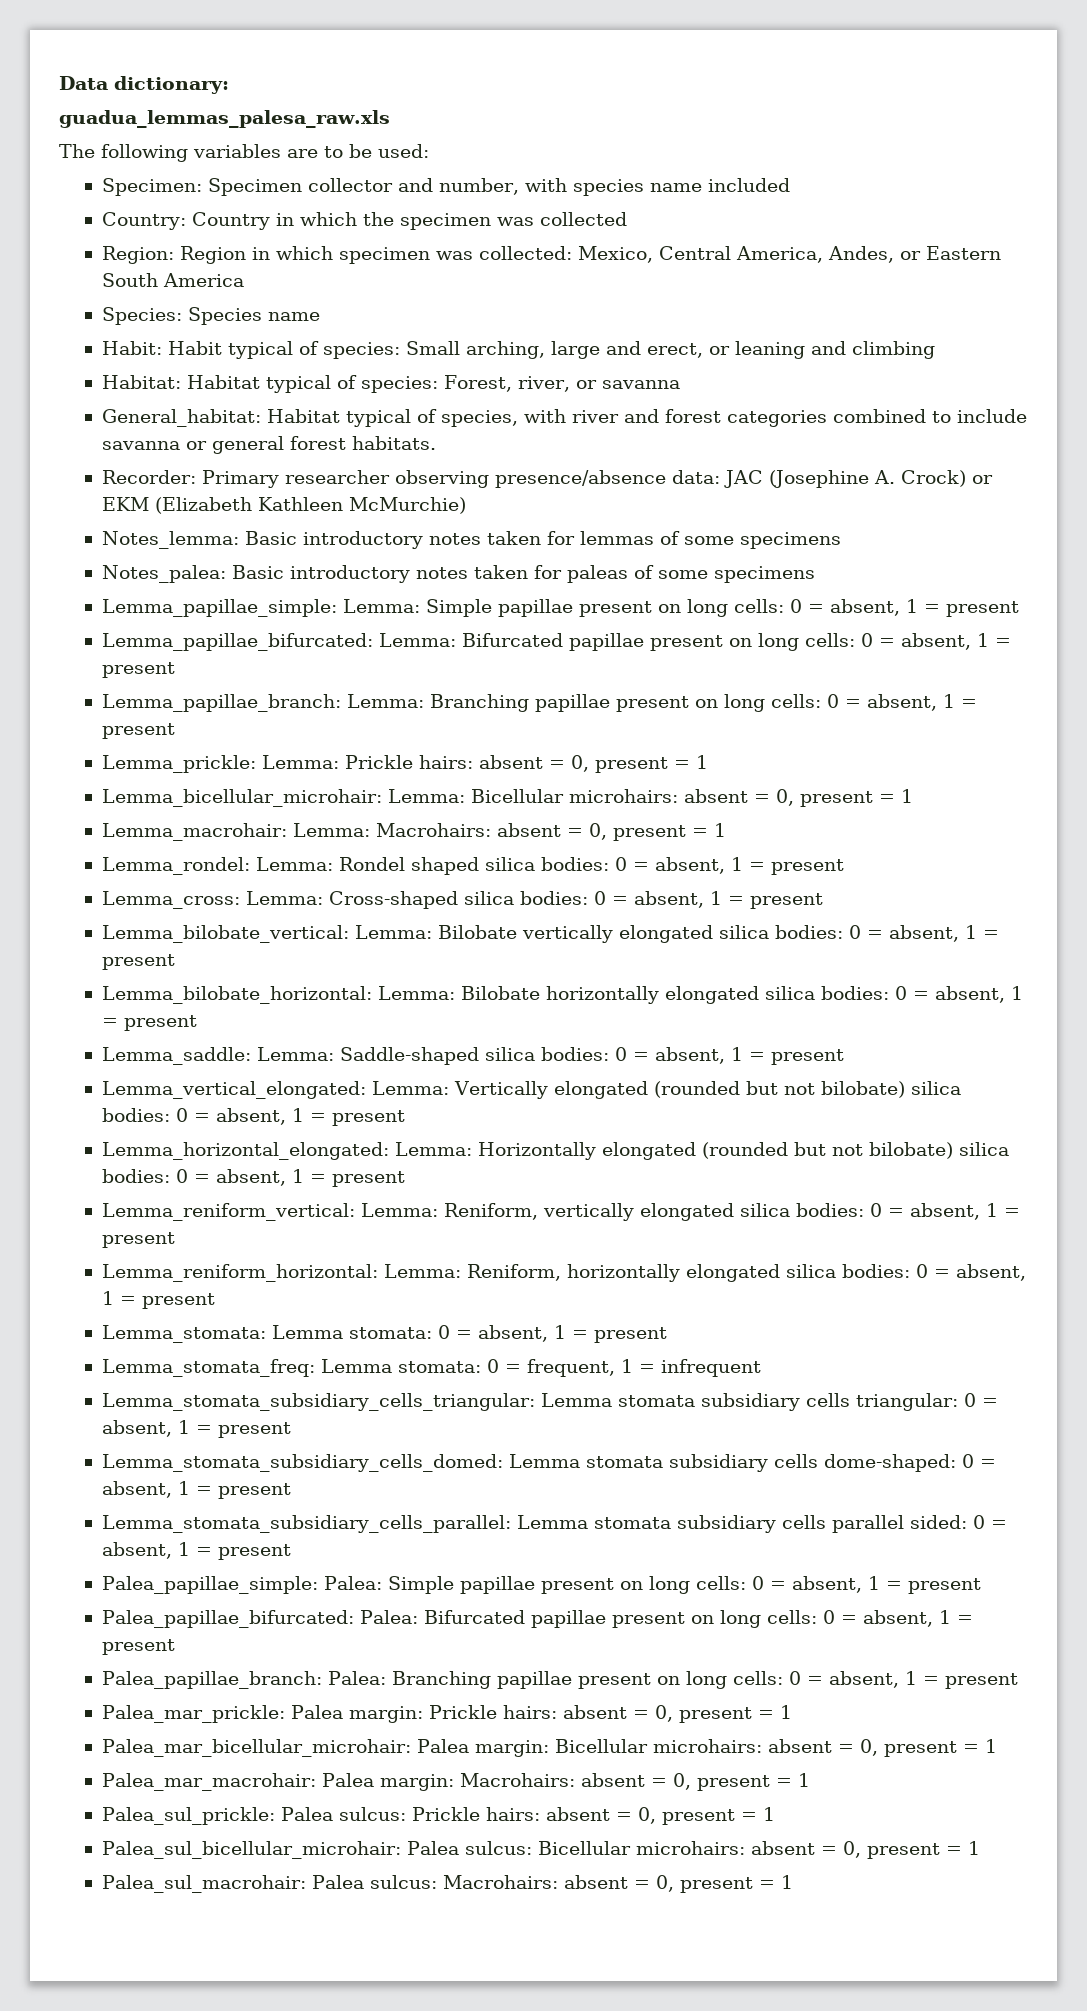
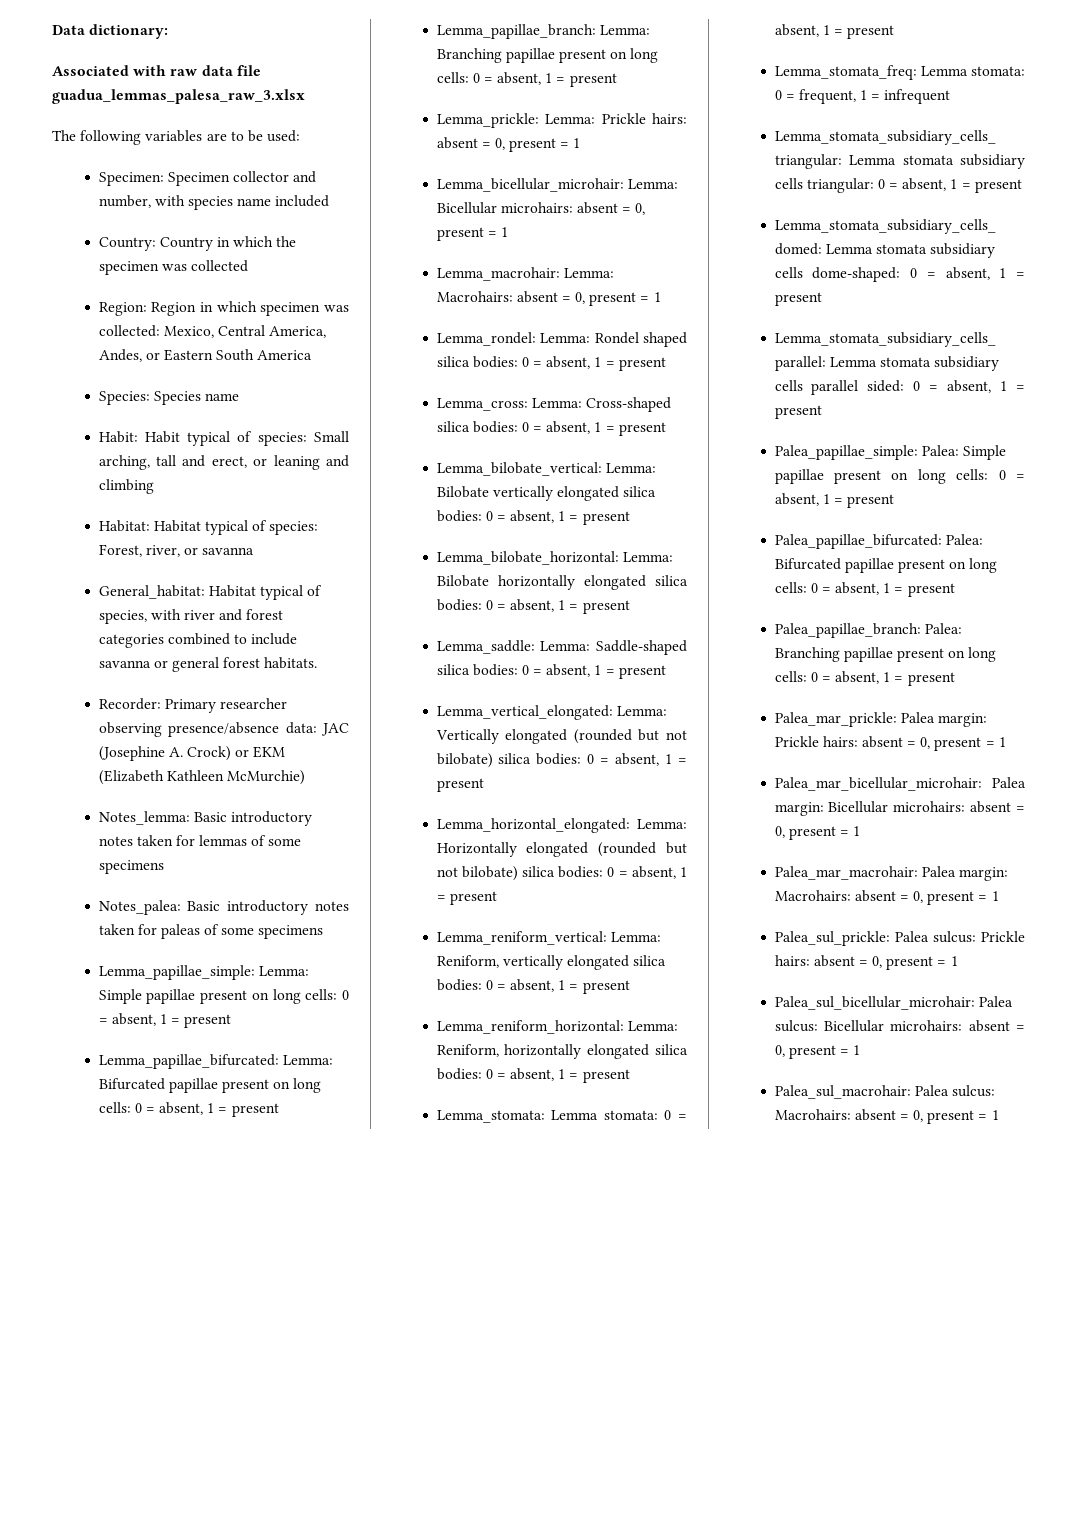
- guadua_lemmas_palesa_raw.xls
+ Associated with raw data file guadua_lemmas_palesa_raw_3.xlsx
- Habit: Habit typical of species: Small arching, large and erect, or leaning and climbing
+ Habit: Habit typical of species: Small arching, tall and erect, or leaning and climbing

